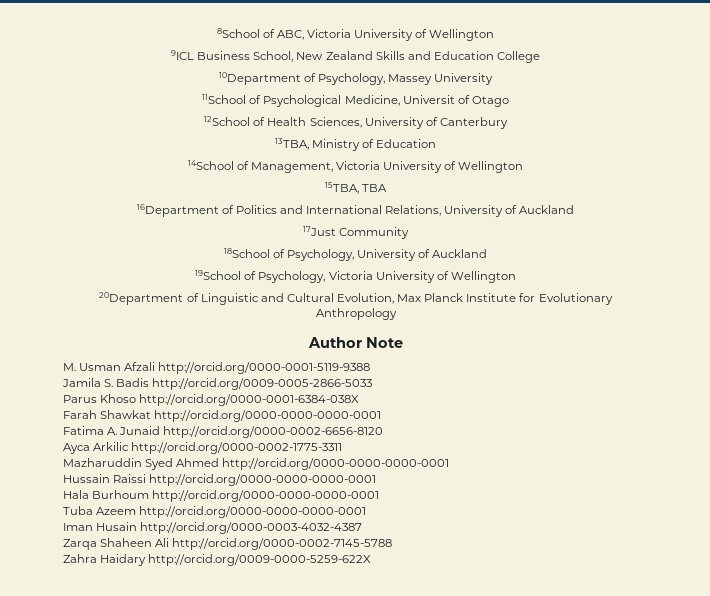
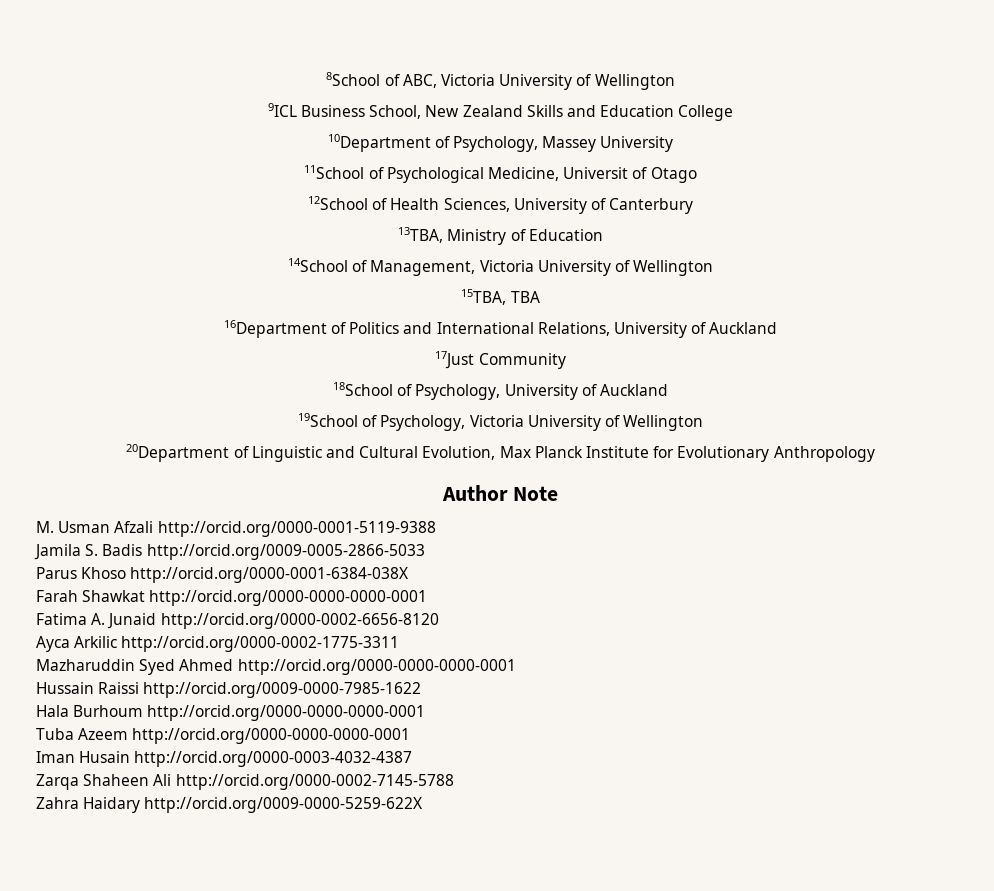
- Hussain Raissi http://orcid.org/0000-0000-0000-0001
+ Hussain Raissi http://orcid.org/0009-0000-7985-1622

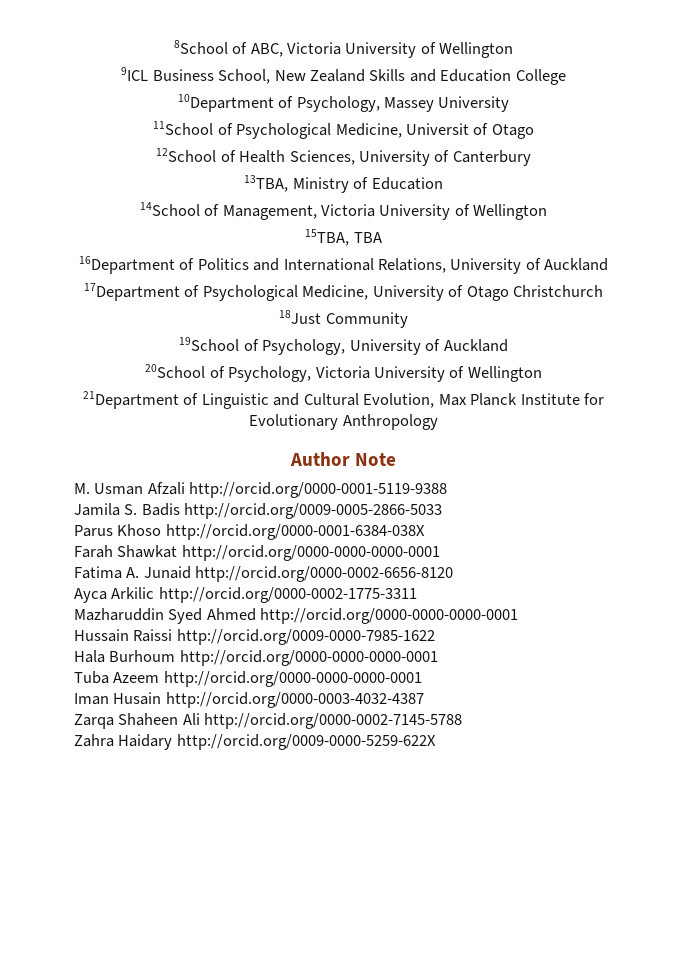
- 17Just Community
+ 17Department of Psychological Medicine, University of Otago Christchurch
+ 18Just Community
- 18School of Psychology, University of Auckland
+ 19School of Psychology, University of Auckland
- 19School of Psychology, Victoria University of Wellington
+ 20School of Psychology, Victoria University of Wellington
- 20Department of Linguistic and Cultural Evolution, Max Planck Institute for Evolutionary Anthropology
+ 21Department of Linguistic and Cultural Evolution, Max Planck Institute for Evolutionary Anthropology

